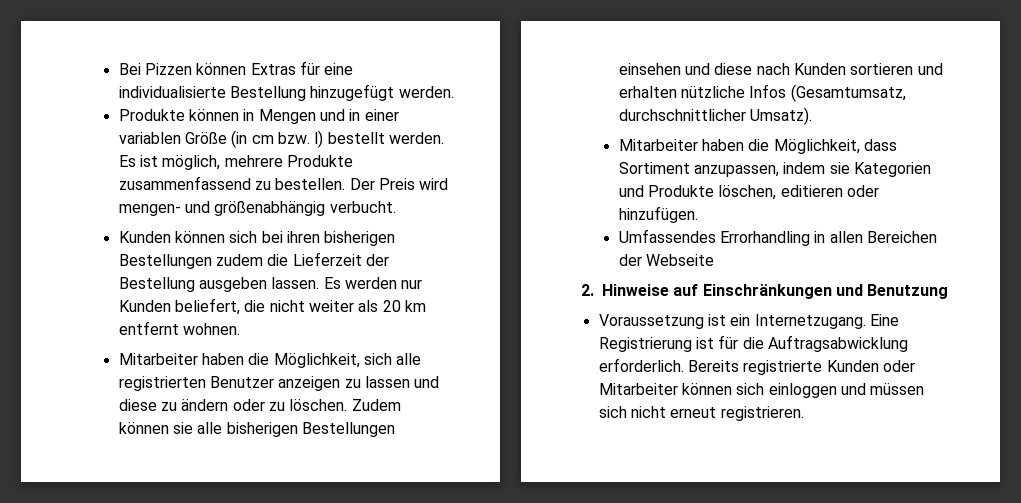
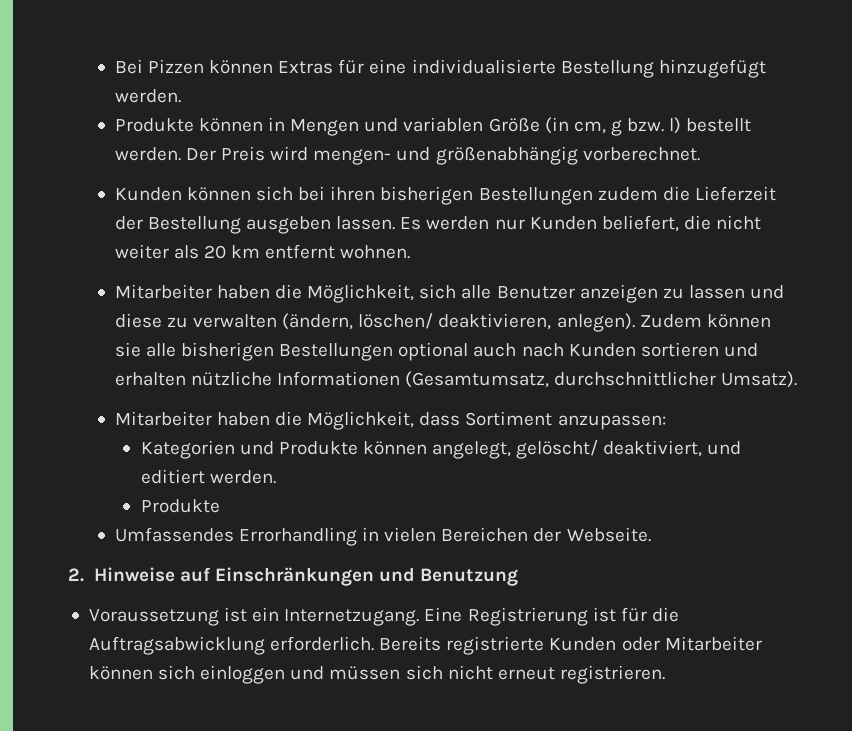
- Produkte können in Mengen und in einer variablen Größe (in cm bzw. l) bestellt werden.
+ Produkte können in Mengen und variablen Größe (in cm, g bzw. l) bestellt werden.
- Es ist möglich, mehrere Produkte zusammenfassend zu bestellen.
- Der Preis wird mengen- und größenabhängig verbucht.
+ Der Preis wird mengen- und größenabhängig vorberechnet.
- Mitarbeiter haben die Möglichkeit, sich alle registrierten Benutzer anzeigen zu lassen und diese zu ändern oder zu löschen.
+ Mitarbeiter haben die Möglichkeit, sich alle Benutzer anzeigen zu lassen und diese zu verwalten (ändern, löschen/ deaktivieren, anlegen).
- Zudem können sie alle bisherigen Bestellungen einsehen und diese nach Kunden sortieren und erhalten nützliche Infos (Gesamtumsatz, durchschnittlicher Umsatz).
+ Zudem können sie alle bisherigen Bestellungen optional auch nach Kunden sortieren und erhalten nützliche Informationen (Gesamtumsatz, durchschnittlicher Umsatz).
- Mitarbeiter haben die Möglichkeit, dass Sortiment anzupassen, indem sie Kategorien und Produkte löschen, editieren oder hinzufügen.
+ Mitarbeiter haben die Möglichkeit, dass Sortiment anzupassen:
+ Kategorien und Produkte können angelegt, gelöscht/ deaktiviert, und editiert werden.
+ Produkte
- Umfassendes Errorhandling in allen Bereichen der Webseite
+ Umfassendes Errorhandling in vielen Bereichen der Webseite.

